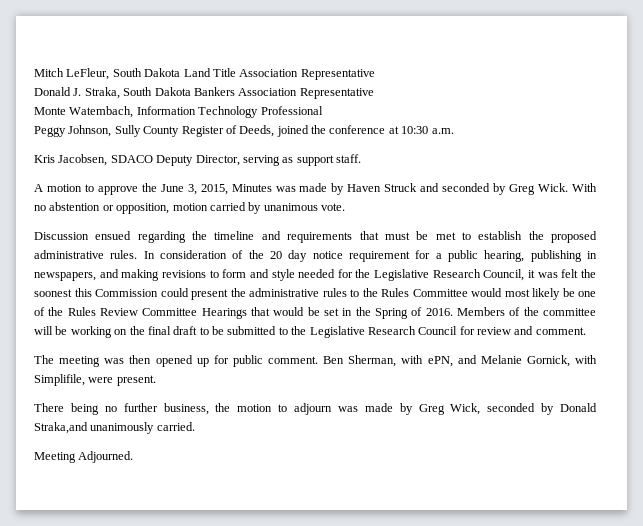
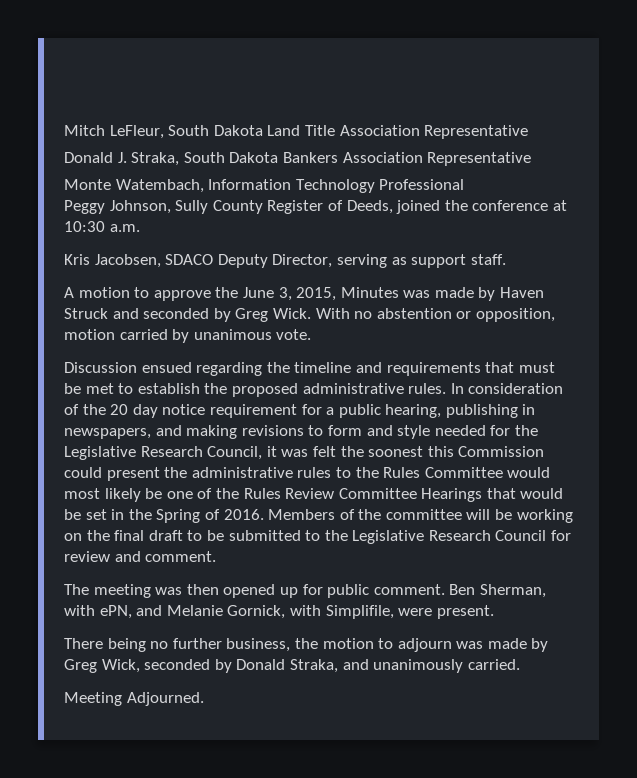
- There being no further business, the motion to adjourn was made by Greg Wick, seconded by Donald Straka,and unanimously carried.
+ There being no further business, the motion to adjourn was made by Greg Wick, seconded by Donald Straka, and unanimously carried.

